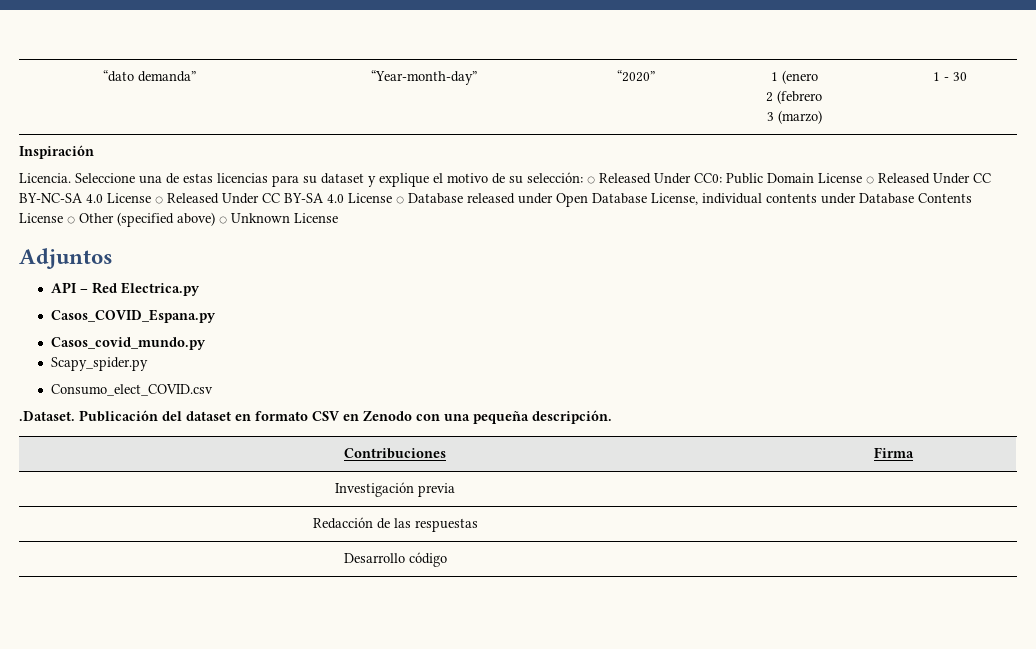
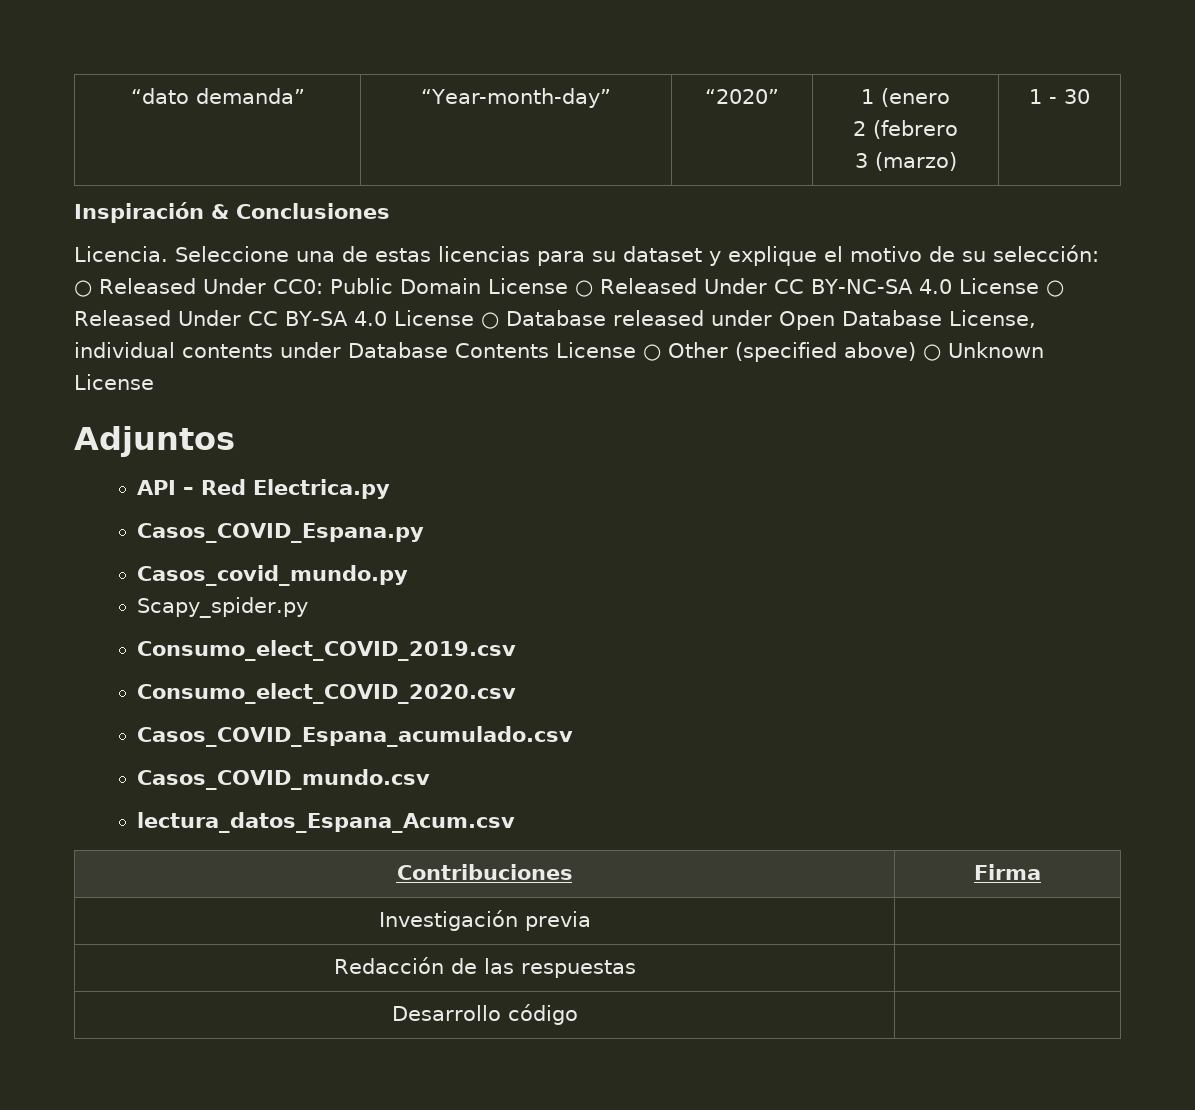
- Inspiración
+ Inspiración & Conclusiones
- Consumo_elect_COVID.csv
- .Dataset. Publicación del dataset en formato CSV en Zenodo con una pequeña descripción.
+ Consumo_elect_COVID_2019.csv
+ Consumo_elect_COVID_2020.csv
+ Casos_COVID_Espana_acumulado.csv
+ Casos_COVID_mundo.csv
+ lectura_datos_Espana_Acum.csv

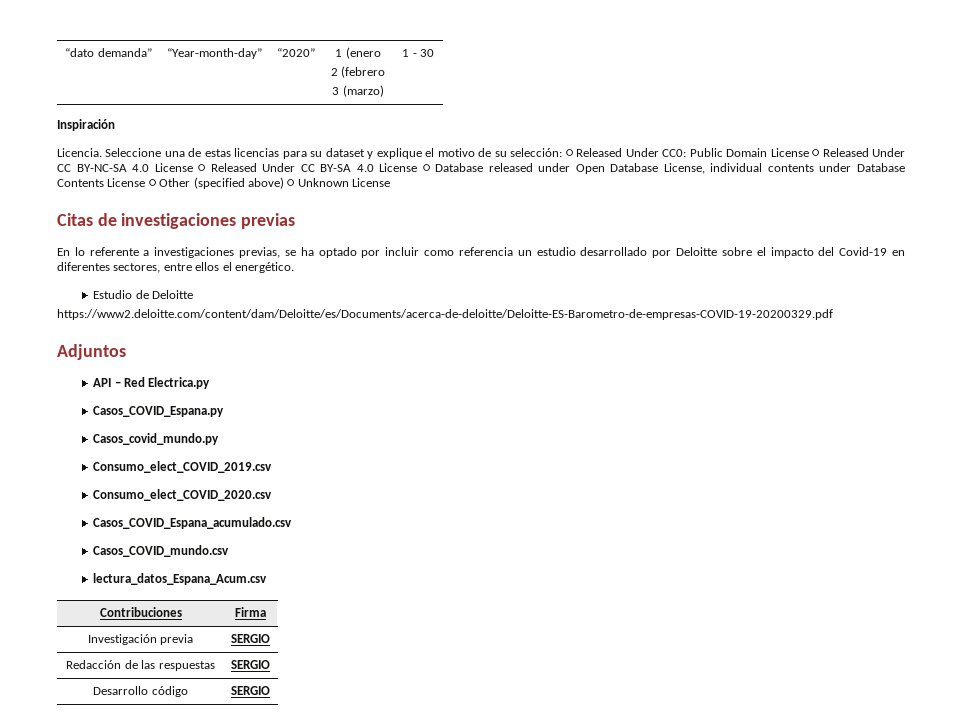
- Inspiración & Conclusiones
+ Inspiración
+ Citas de investigaciones previas
+ En lo referente a investigaciones previas, se ha optado por incluir como referencia un estudio desarrollado por Deloitte sobre el impacto del Covid-19 en diferentes sectores, entre ellos el energético.
+ Estudio de Deloitte
+ https://www2.deloitte.com/content/dam/Deloitte/es/Documents/acerca-de-deloitte/Deloitte-ES-Barometro-de-empresas-COVID-19-20200329.pdf
- Scapy_spider.py
- Investigación previa |
+ Investigación previa | SERGIO
- Redacción de las respuestas |
+ Redacción de las respuestas | SERGIO
- Desarrollo código |
+ Desarrollo código | SERGIO

